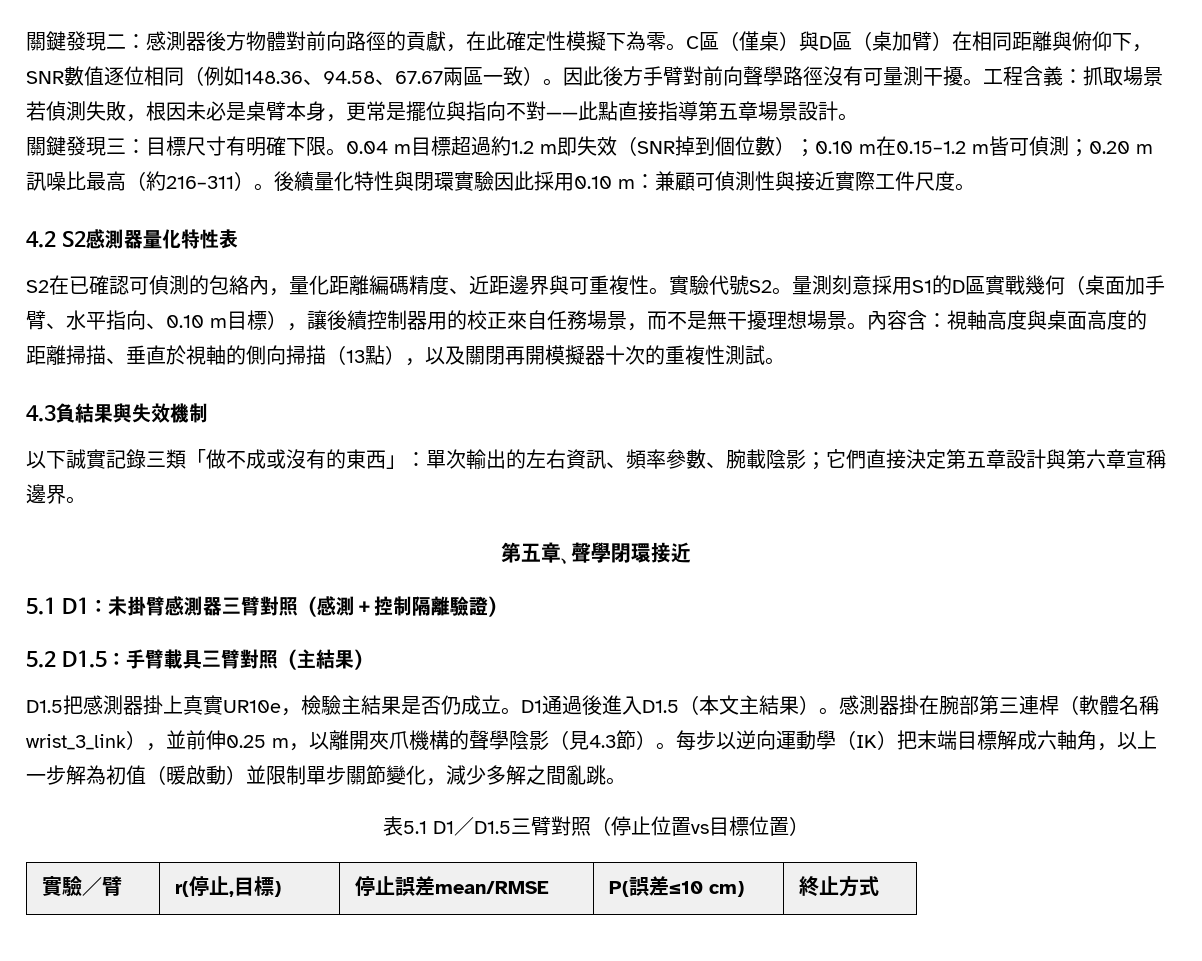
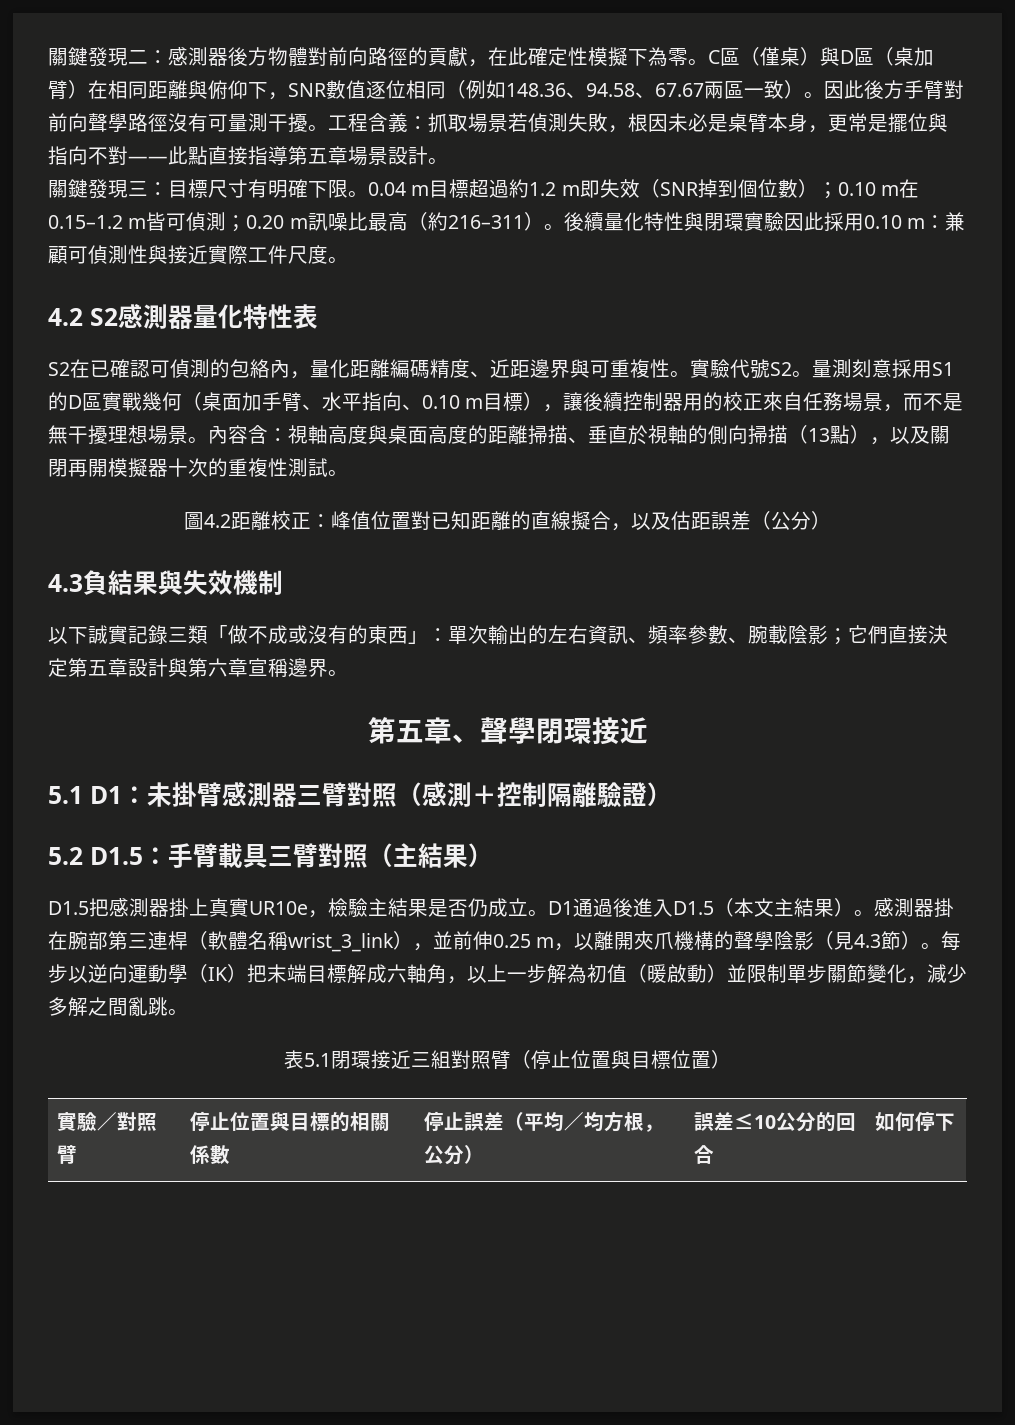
+ 圖4.2距離校正：峰值位置對已知距離的直線擬合，以及估距誤差（公分）
- 表5.1 D1／D1.5三臂對照（停止位置vs目標位置）
+ 表5.1閉環接近三組對照臂（停止位置與目標位置）
- 實驗／臂 | r(停止,目標) | 停止誤差mean/RMSE | P(誤差≤10 cm) | 終止方式
+ 實驗／對照臂 | 停止位置與目標的相關係數 | 停止誤差（平均／均方根，公分） | 誤差≤10公分的回合 | 如何停下

